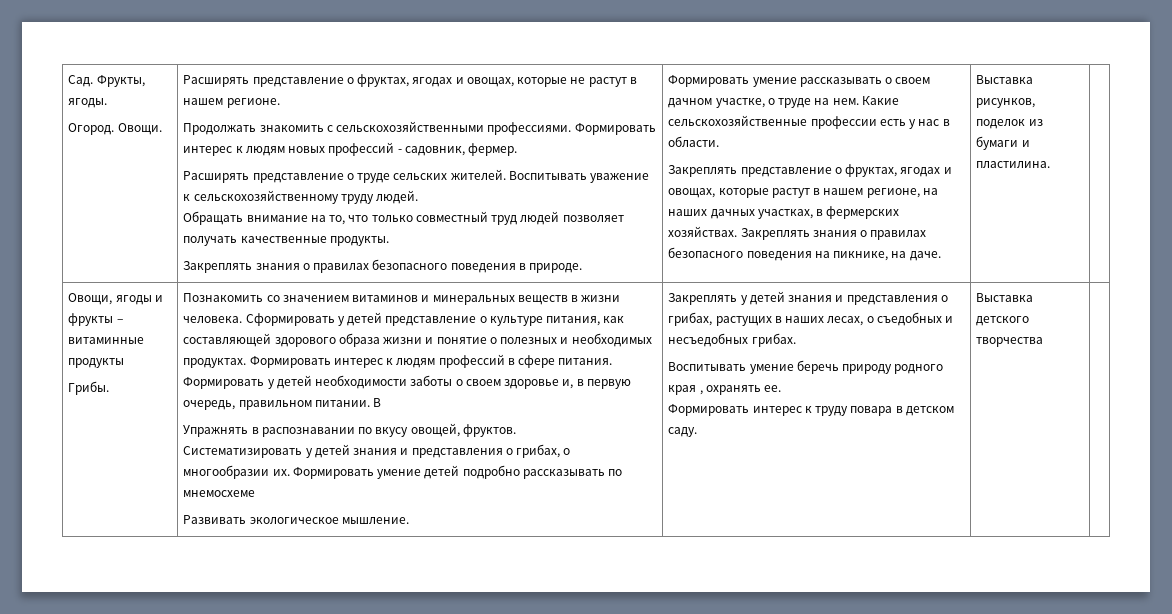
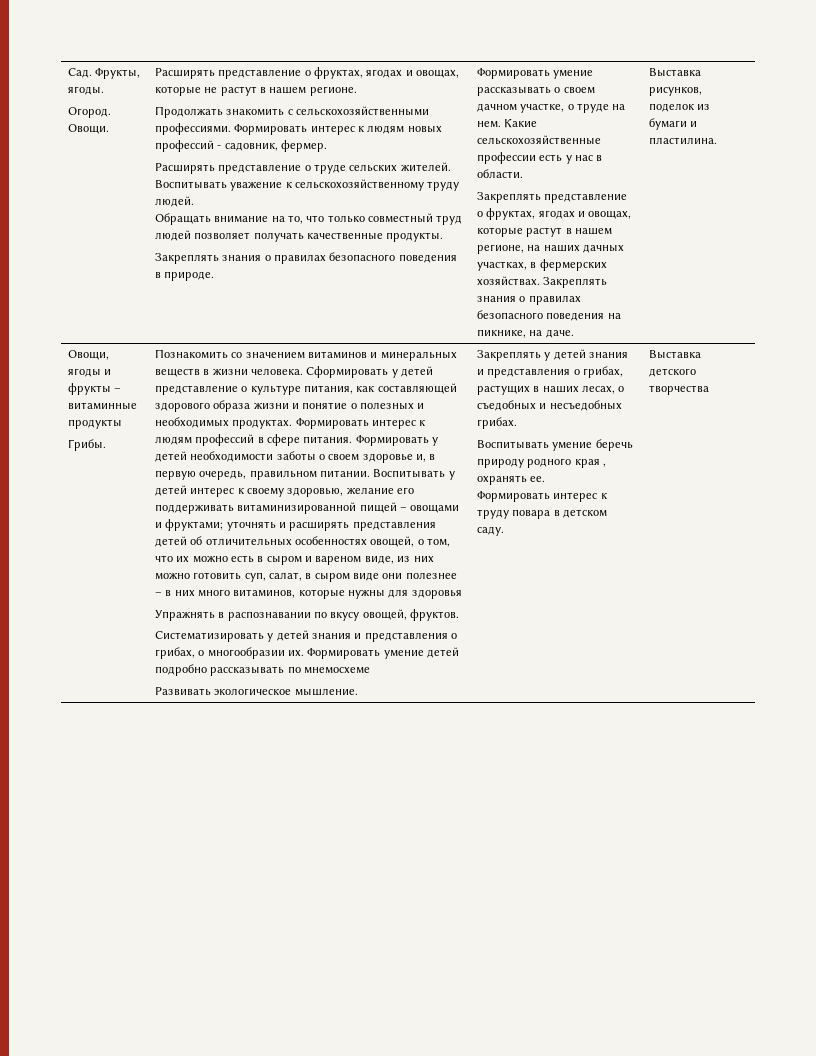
- В
+ Воспитывать у детей интерес к своему здоровью, желание его поддерживать витаминизированной пищей – овощами и фруктами; уточнять и расширять представления детей об отличительных особенностях овощей, о том, что их можно есть в сыром и вареном виде, из них можно готовить суп, салат, в сыром виде они полезнее – в них много витаминов, которые нужны для здоровья

